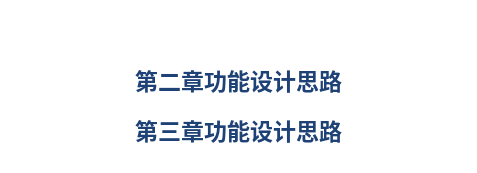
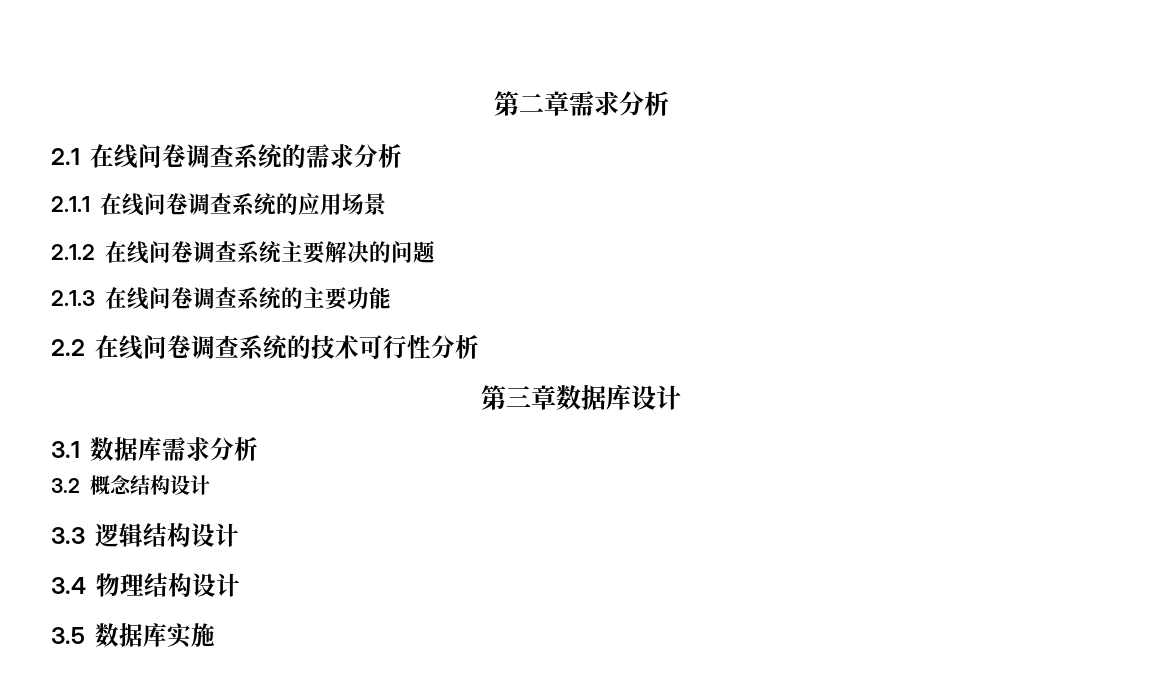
- 第二章功能设计思路
+ 第二章需求分析
+ 2.1在线问卷调查系统的需求分析
+ 2.1.1在线问卷调查系统的应用场景
+ 2.1.2在线问卷调查系统主要解决的问题
+ 2.1.3在线问卷调查系统的主要功能
+ 2.2在线问卷调查系统的技术可行性分析
- 第三章功能设计思路
+ 第三章数据库设计
+ 3.1数据库需求分析
+ 3.2概念结构设计
+ 3.3逻辑结构设计
+ 3.4物理结构设计
+ 3.5数据库实施

